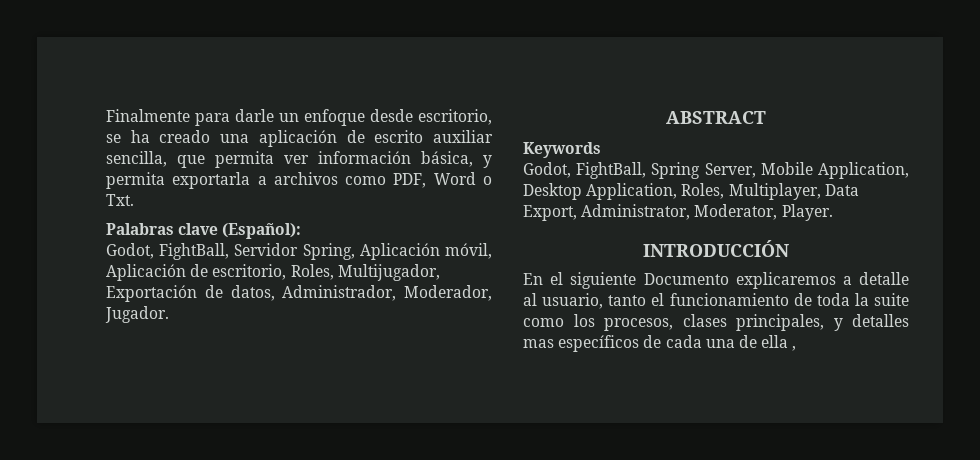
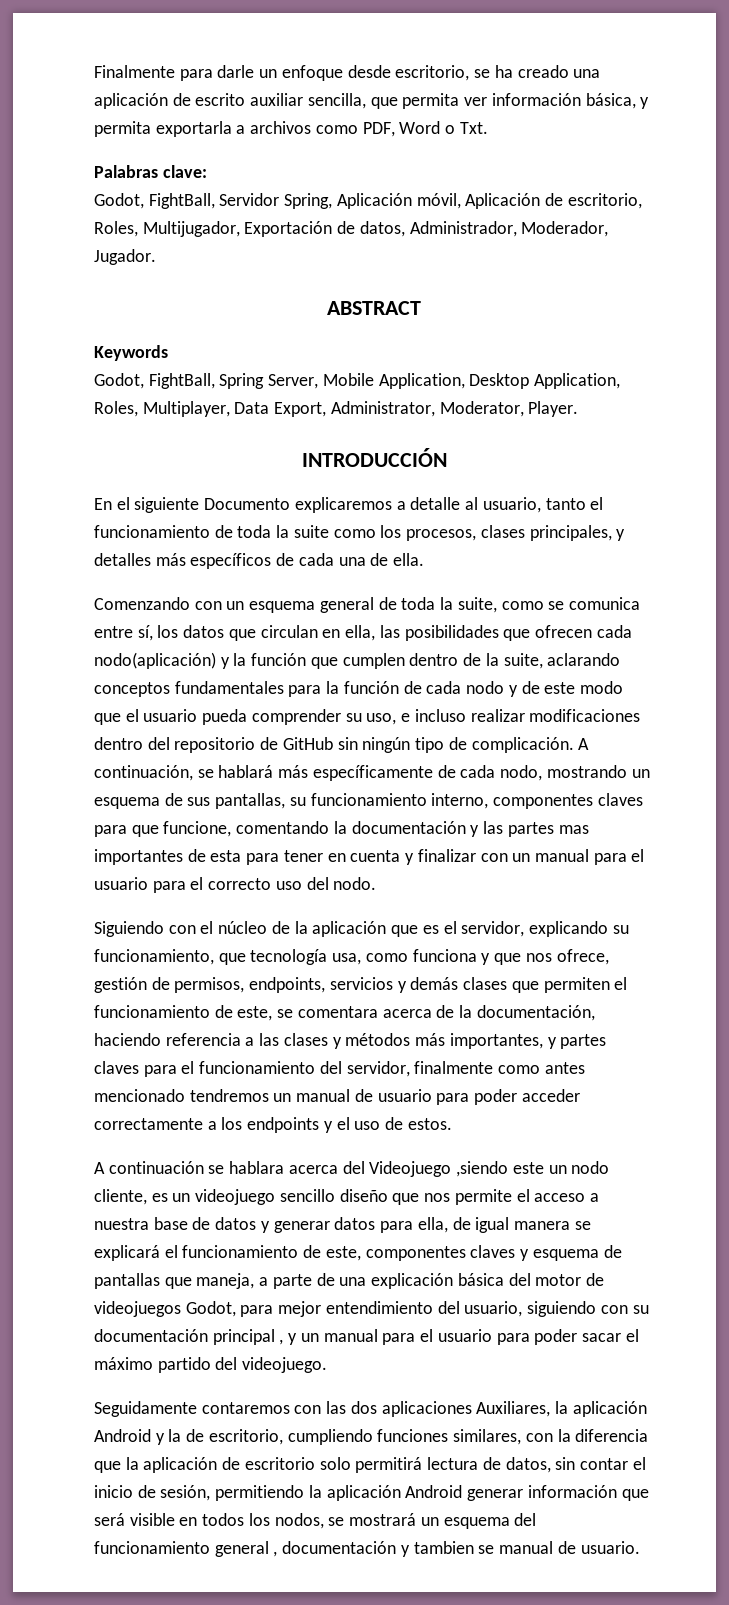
- Palabras clave (Español):
+ Palabras clave:
- En el siguiente Documento explicaremos a detalle al usuario, tanto el funcionamiento de toda la suite como los procesos, clases principales, y detalles mas específicos de cada una de ella ,
+ En el siguiente Documento explicaremos a detalle al usuario, tanto el funcionamiento de toda la suite como los procesos, clases principales, y detalles más específicos de cada una de ella.
+ Comenzando con un esquema general de toda la suite, como se comunica entre sí, los datos que circulan en ella, las posibilidades que ofrecen cada nodo(aplicación) y la función que cumplen dentro de la suite, aclarando conceptos fundamentales para la función de cada nodo y de este modo que el usuario pueda comprender su uso, e incluso realizar modificaciones dentro del repositorio de GitHub sin ningún tipo de complicación. A continuación, se hablará más específicamente de cada nodo, mostrando un esquema de sus pantallas, su funcionamiento interno, componentes claves para que funcione, comentando la documentación y las partes mas importantes de esta para tener en cuenta y finalizar con un manual para el usuario para el correcto uso del nodo.
+ Siguiendo con el núcleo de la aplicación que es el servidor, explicando su funcionamiento, que tecnología usa, como funciona y que nos ofrece, gestión de permisos, endpoints, servicios y demás clases que permiten el funcionamiento de este, se comentara acerca de la documentación, haciendo referencia a las clases y métodos más importantes, y partes claves para el funcionamiento del servidor, finalmente como antes mencionado tendremos un manual de usuario para poder acceder correctamente a los endpoints y el uso de estos.
+ A continuación se hablara acerca del Videojuego ,siendo este un nodo cliente, es un videojuego sencillo diseño que nos permite el acceso a nuestra base de datos y generar datos para ella, de igual manera se explicará el funcionamiento de este, componentes claves y esquema de pantallas que maneja, a parte de una explicación básica del motor de videojuegos Godot, para mejor entendimiento del usuario, siguiendo con su documentación principal , y un manual para el usuario para poder sacar el máximo partido del videojuego.
+ Seguidamente contaremos con las dos aplicaciones Auxiliares, la aplicación Android y la de escritorio, cumpliendo funciones similares, con la diferencia que la aplicación de escritorio solo permitirá lectura de datos, sin contar el inicio de sesión, permitiendo la aplicación Android generar información que será visible en todos los nodos, se mostrará un esquema del funcionamiento general , documentación y tambien se manual de usuario.

